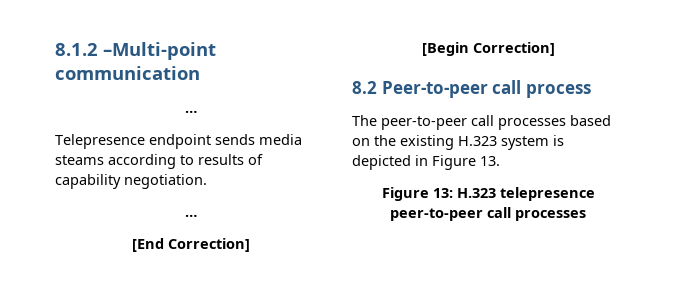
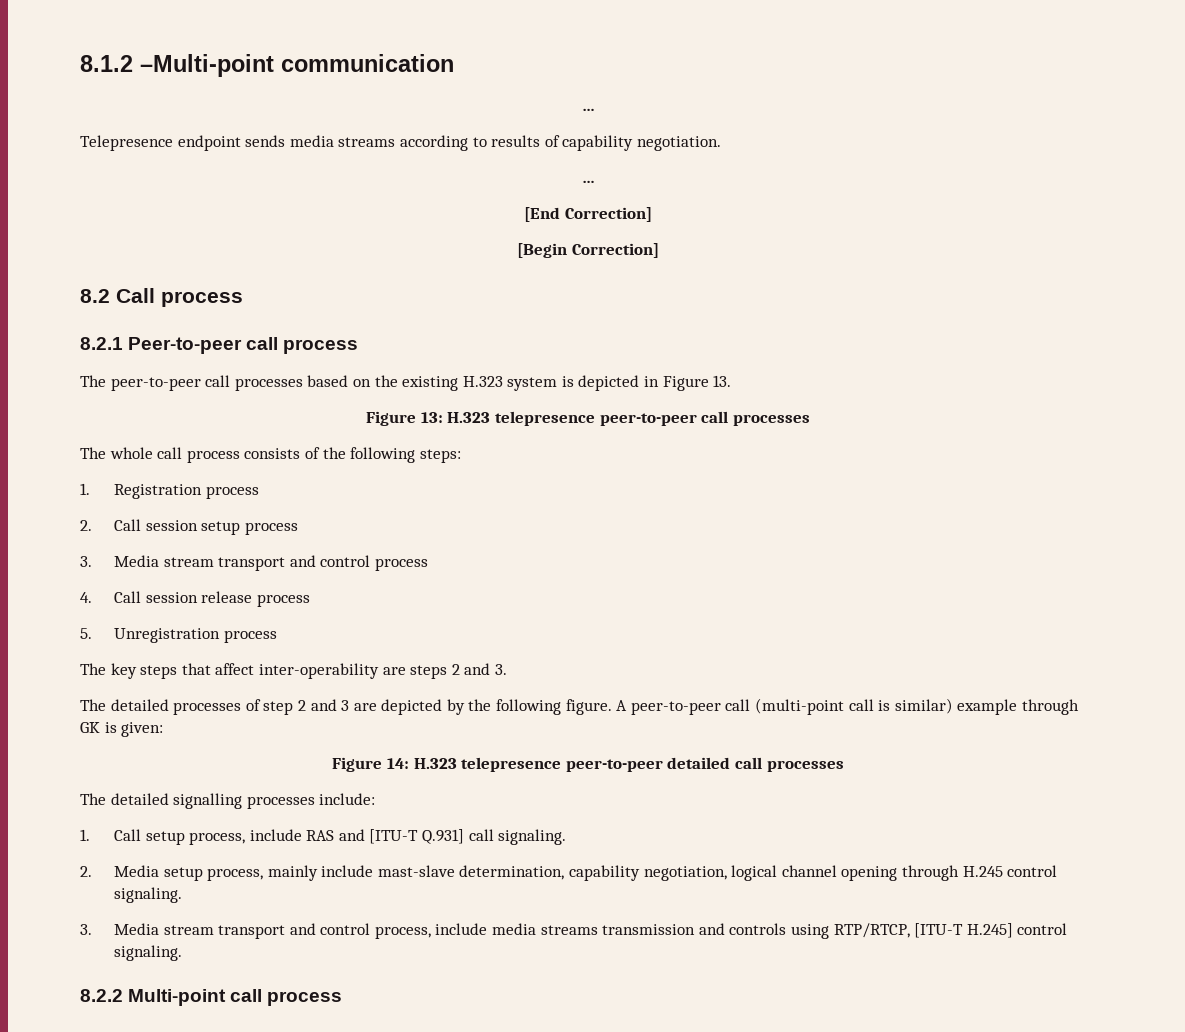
- Telepresence endpoint sends media steams according to results of capability negotiation.
+ Telepresence endpoint sends media streams according to results of capability negotiation.
- 8.2 Peer-to-peer call process
+ 8.2 Call process
+ 8.2.1 Peer-to-peer call process
+ The whole call process consists of the following steps:
+ 1. Registration process
+ 2. Call session setup process
+ 3. Media stream transport and control process
+ 4. Call session release process
+ 5. Unregistration process
+ The key steps that affect inter-operability are steps 2 and 3.
+ The detailed processes of step 2 and 3 are depicted by the following figure. A peer-to-peer call (multi-point call is similar) example through GK is given:
+ Figure 14: H.323 telepresence peer-to-peer detailed call processes
+ The detailed signalling processes include:
+ 1. Call setup process, include RAS and [ITU-T Q.931] call signaling.
+ 2. Media setup process, mainly include mast-slave determination, capability negotiation, logical channel opening through H.245 control signaling.
+ 3. Media stream transport and control process, include media streams transmission and controls using RTP/RTCP, [ITU-T H.245] control signaling.
+ 8.2.2 Multi-point call process

